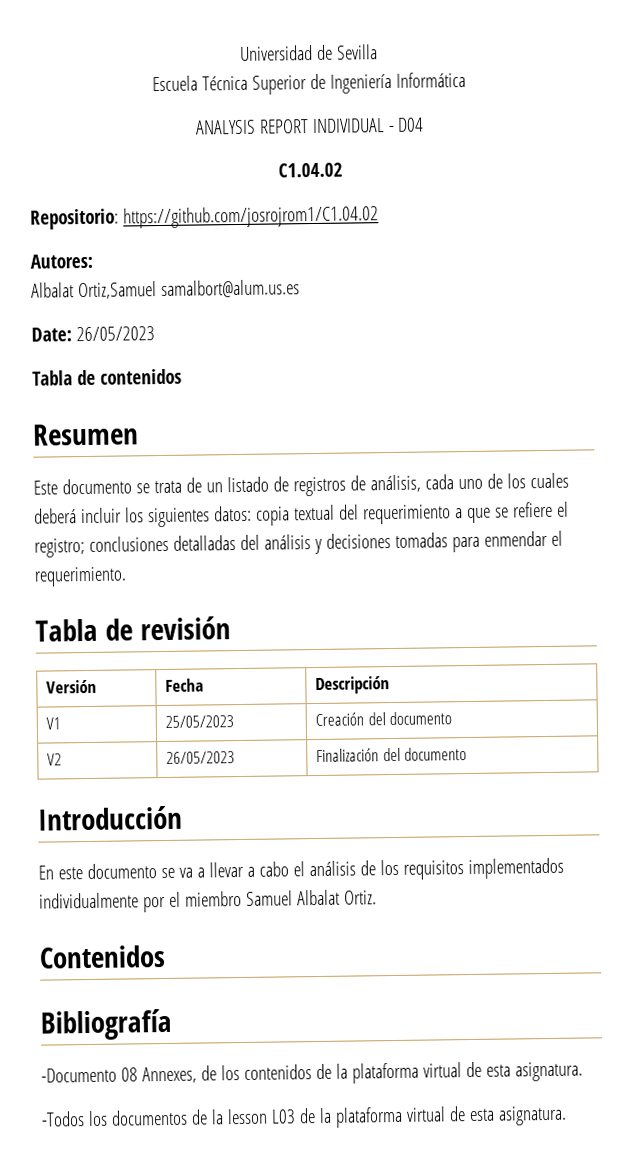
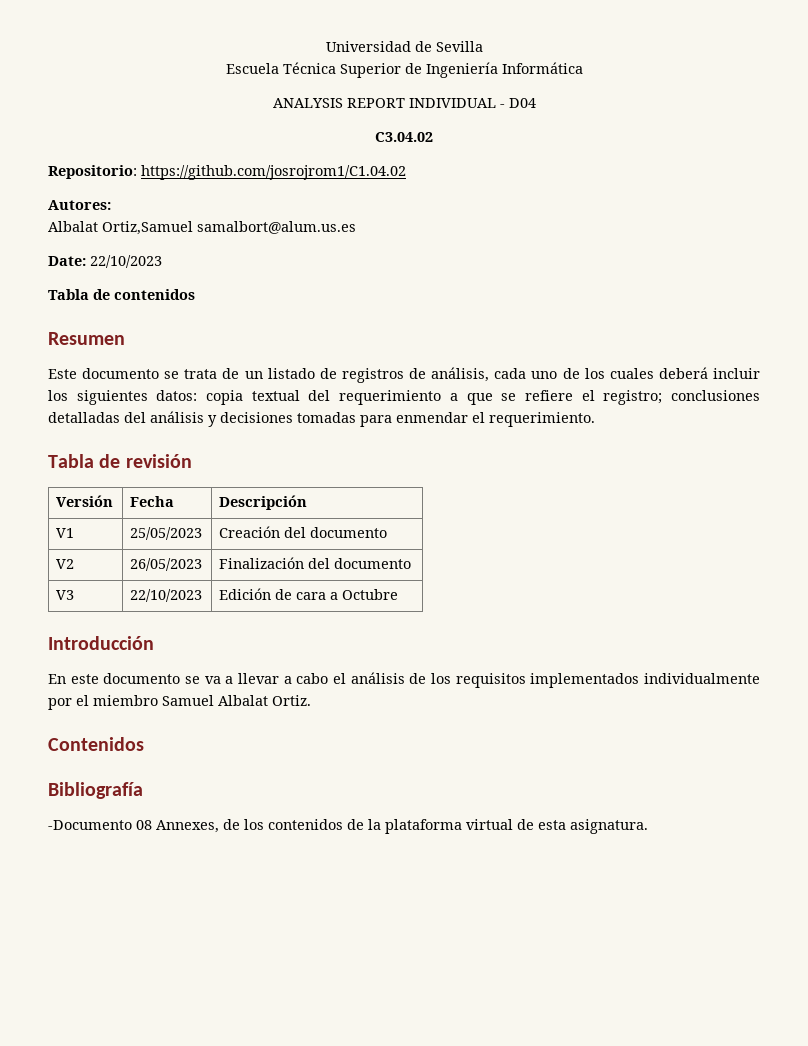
- C1.04.02
+ C3.04.02
- Date: 26/05/2023
+ Date: 22/10/2023
+ V3 | 22/10/2023 | Edición de cara a Octubre
- -Todos los documentos de la lesson L03 de la plataforma virtual de esta asignatura.

